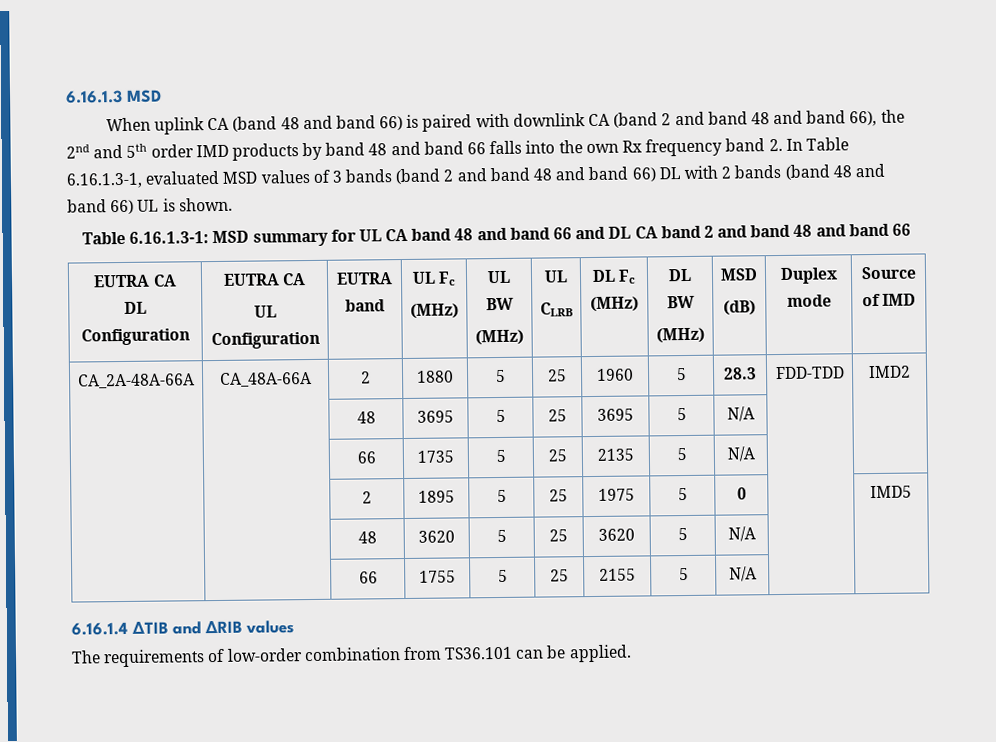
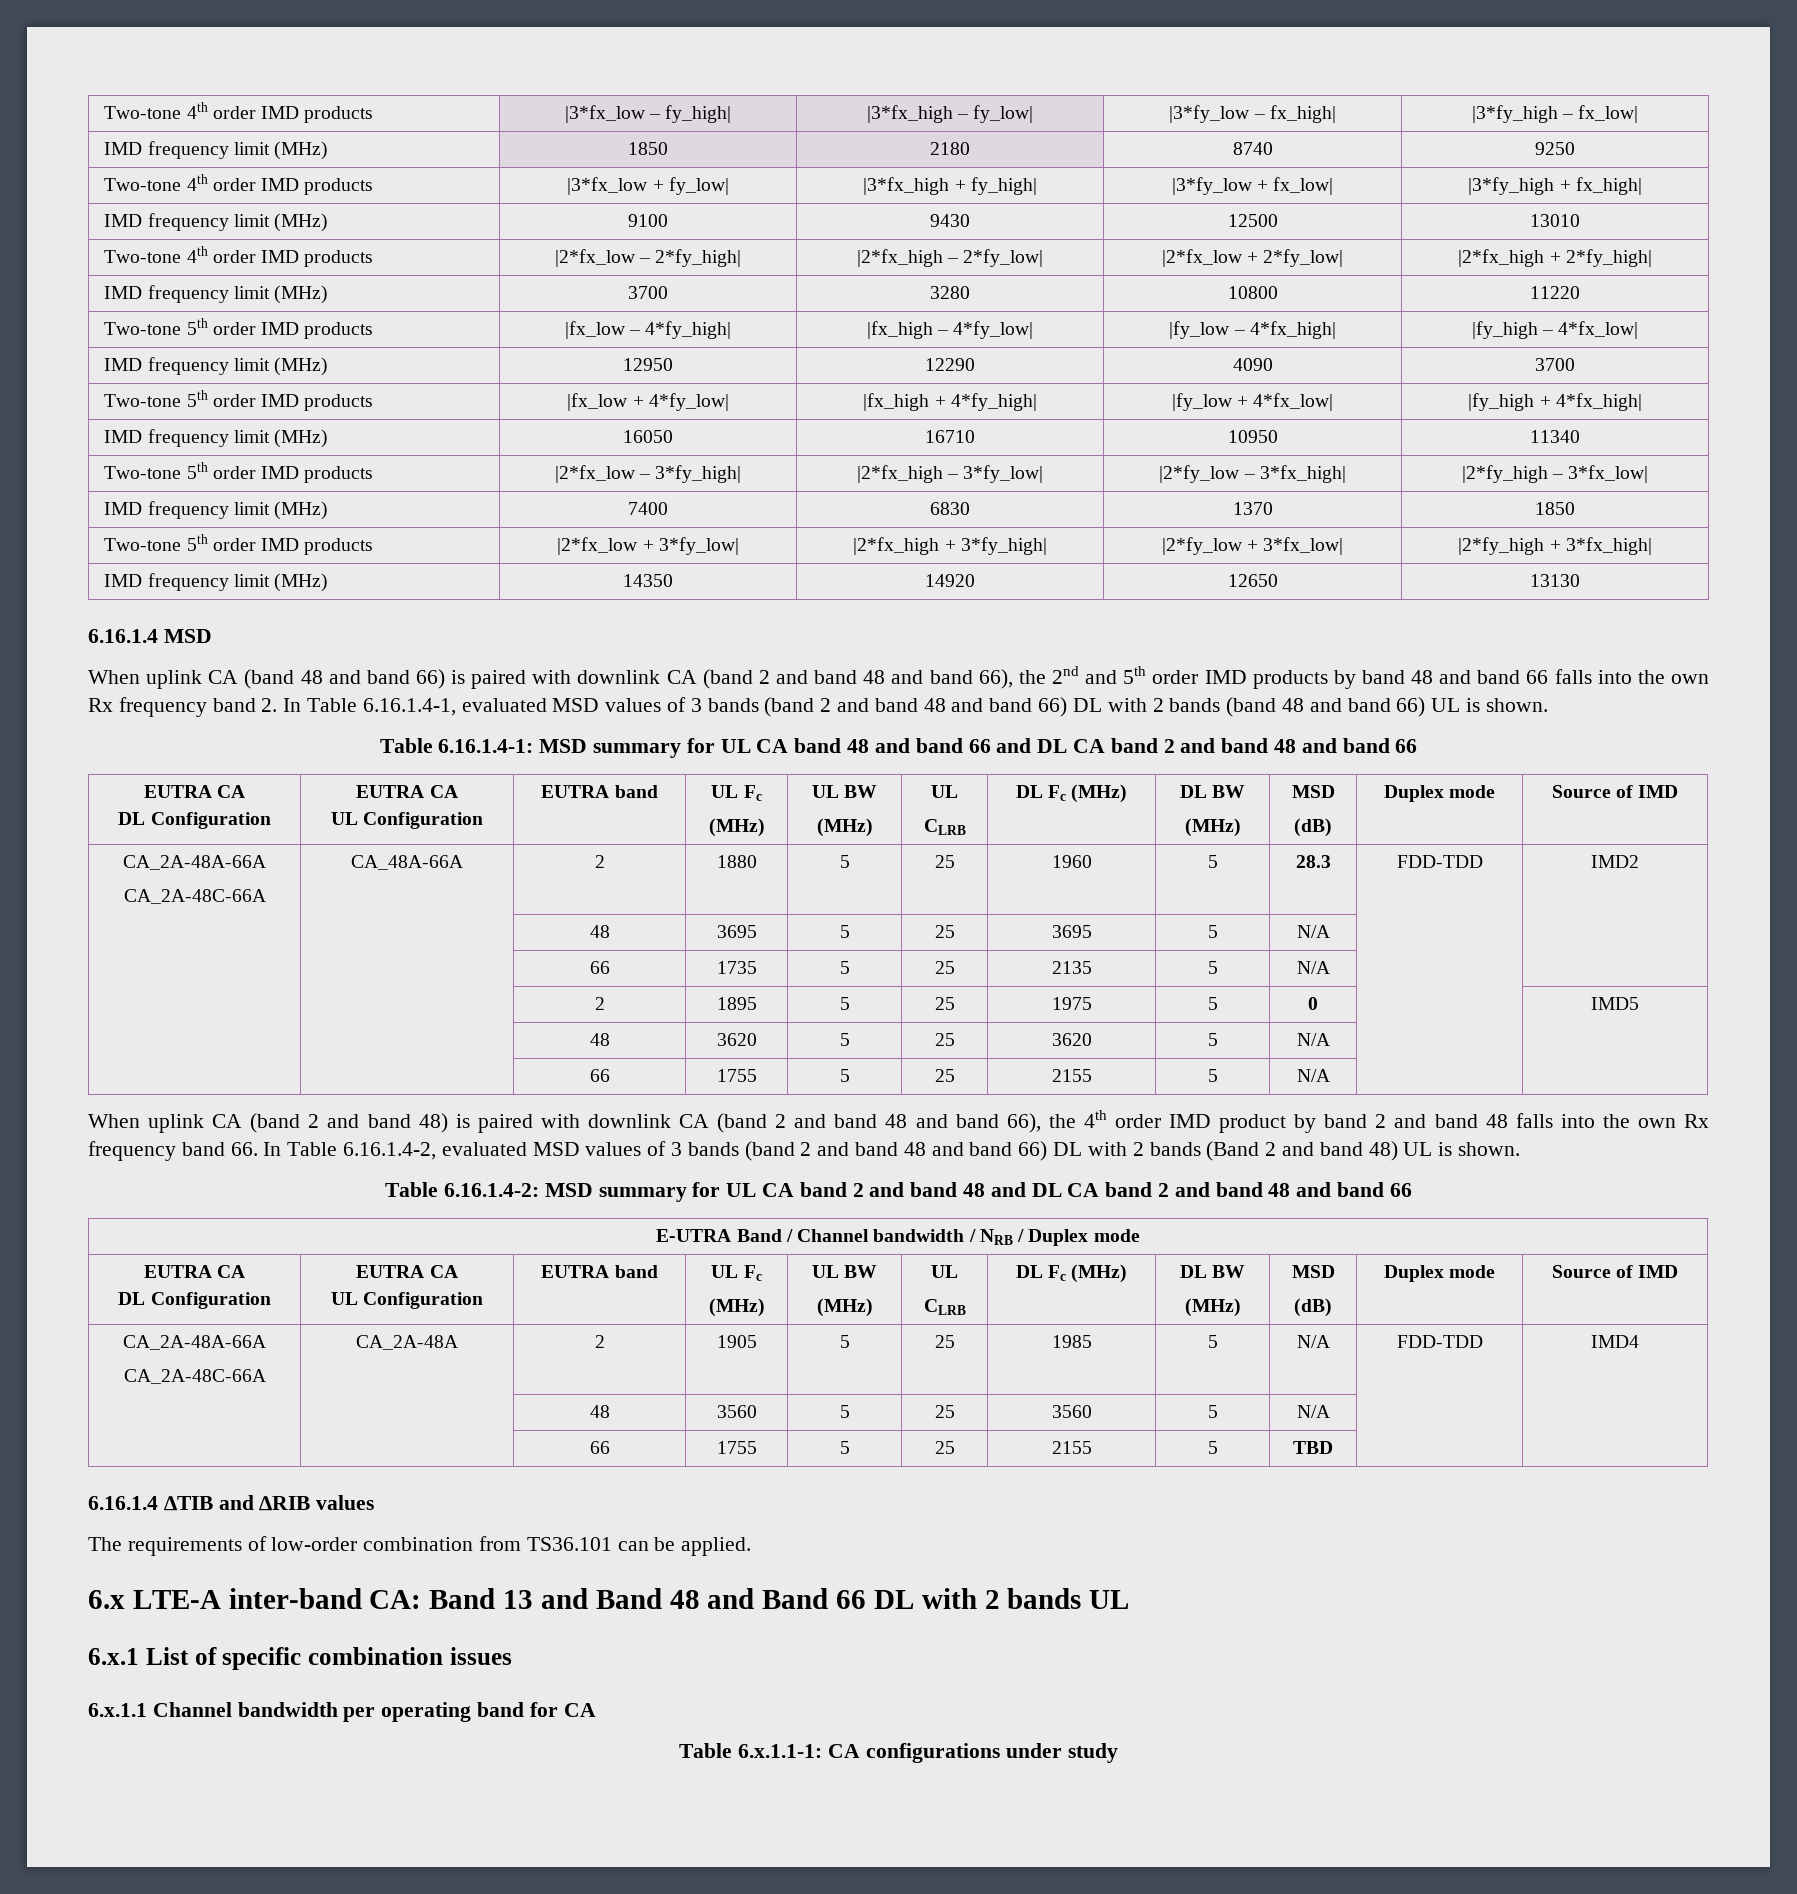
- 6.16.1.3 MSD
+ Two-tone 4th order IMD products | |3*fx_low – fy_high| | |3*fx_high – fy_low| | |3*fy_low – fx_high| | |3*fy_high – fx_low|
+ IMD frequency limit (MHz) | 1850 | 2180 | 8740 | 9250
+ Two-tone 4th order IMD products | |3*fx_low + fy_low| | |3*fx_high + fy_high| | |3*fy_low + fx_low| | |3*fy_high + fx_high|
+ IMD frequency limit (MHz) | 9100 | 9430 | 12500 | 13010
+ Two-tone 4th order IMD products | |2*fx_low – 2*fy_high| | |2*fx_high – 2*fy_low| | |2*fx_low + 2*fy_low| | |2*fx_high + 2*fy_high|
+ IMD frequency limit (MHz) | 3700 | 3280 | 10800 | 11220
+ Two-tone 5th order IMD products | |fx_low – 4*fy_high| | |fx_high – 4*fy_low| | |fy_low – 4*fx_high| | |fy_high – 4*fx_low|
+ IMD frequency limit (MHz) | 12950 | 12290 | 4090 | 3700
+ Two-tone 5th order IMD products | |fx_low + 4*fy_low| | |fx_high + 4*fy_high| | |fy_low + 4*fx_low| | |fy_high + 4*fx_high|
+ IMD frequency limit (MHz) | 16050 | 16710 | 10950 | 11340
+ Two-tone 5th order IMD products | |2*fx_low – 3*fy_high| | |2*fx_high – 3*fy_low| | |2*fy_low – 3*fx_high| | |2*fy_high – 3*fx_low|
+ IMD frequency limit (MHz) | 7400 | 6830 | 1370 | 1850
+ Two-tone 5th order IMD products | |2*fx_low + 3*fy_low| | |2*fx_high + 3*fy_high| | |2*fy_low + 3*fx_low| | |2*fy_high + 3*fx_high|
+ IMD frequency limit (MHz) | 14350 | 14920 | 12650 | 13130
+ 6.16.1.4 MSD
- When uplink CA (band 48 and band 66) is paired with downlink CA (band 2 and band 48 and band 66), the 2nd and 5th order IMD products by band 48 and band 66 falls into the own Rx frequency band 2. In Table 6.16.1.3-1, evaluated MSD values of 3 bands (band 2 and band 48 and band 66) DL with 2 bands (band 48 and band 66) UL is shown.
+ When uplink CA (band 48 and band 66) is paired with downlink CA (band 2 and band 48 and band 66), the 2nd and 5th order IMD products by band 48 and band 66 falls into the own Rx frequency band 2. In Table 6.16.1.4-1, evaluated MSD values of 3 bands (band 2 and band 48 and band 66) DL with 2 bands (band 48 and band 66) UL is shown.
- Table 6.16.1.3-1: MSD summary for UL CA band 48 and band 66 and DL CA band 2 and band 48 and band 66
+ Table 6.16.1.4-1: MSD summary for UL CA band 48 and band 66 and DL CA band 2 and band 48 and band 66
  EUTRA CA
  DL Configuration | EUTRA CA
  UL Configuration | EUTRA band | UL Fc
  (MHz) | UL BW
  (MHz) | UL
  CLRB | DL Fc (MHz) | DL BW
  (MHz) | MSD
  (dB) | Duplex mode | Source of IMD
- CA_2A-48A-66A | CA_48A-66A | 2 | 1880 | 5 | 25 | 1960 | 5 | 28.3 | FDD-TDD | IMD2
+ CA_2A-48A-66A
+ CA_2A-48C-66A | CA_48A-66A | 2 | 1880 | 5 | 25 | 1960 | 5 | 28.3 | FDD-TDD | IMD2
+ When uplink CA (band 2 and band 48) is paired with downlink CA (band 2 and band 48 and band 66), the 4th order IMD product by band 2 and band 48 falls into the own Rx frequency band 66. In Table 6.16.1.4-2, evaluated MSD values of 3 bands (band 2 and band 48 and band 66) DL with 2 bands (Band 2 and band 48) UL is shown.
+ Table 6.16.1.4-2: MSD summary for UL CA band 2 and band 48 and DL CA band 2 and band 48 and band 66
+ E-UTRA Band / Channel bandwidth / NRB / Duplex mode
+ EUTRA CA
+ DL Configuration | EUTRA CA
+ UL Configuration | EUTRA band | UL Fc
+ (MHz) | UL BW
+ (MHz) | UL
+ CLRB | DL Fc (MHz) | DL BW
+ (MHz) | MSD
+ (dB) | Duplex mode | Source of IMD
+ CA_2A-48A-66A
+ CA_2A-48C-66A | CA_2A-48A | 2 | 1905 | 5 | 25 | 1985 | 5 | N/A | FDD-TDD | IMD4
+ | | 48 | 3560 | 5 | 25 | 3560 | 5 | N/A | |
+ | | 66 | 1755 | 5 | 25 | 2155 | 5 | TBD | |
+ 6.x LTE-A inter-band CA: Band 13 and Band 48 and Band 66 DL with 2 bands UL
+ 6.x.1 List of specific combination issues
+ 6.x.1.1 Channel bandwidth per operating band for CA
+ Table 6.x.1.1-1: CA configurations under study

